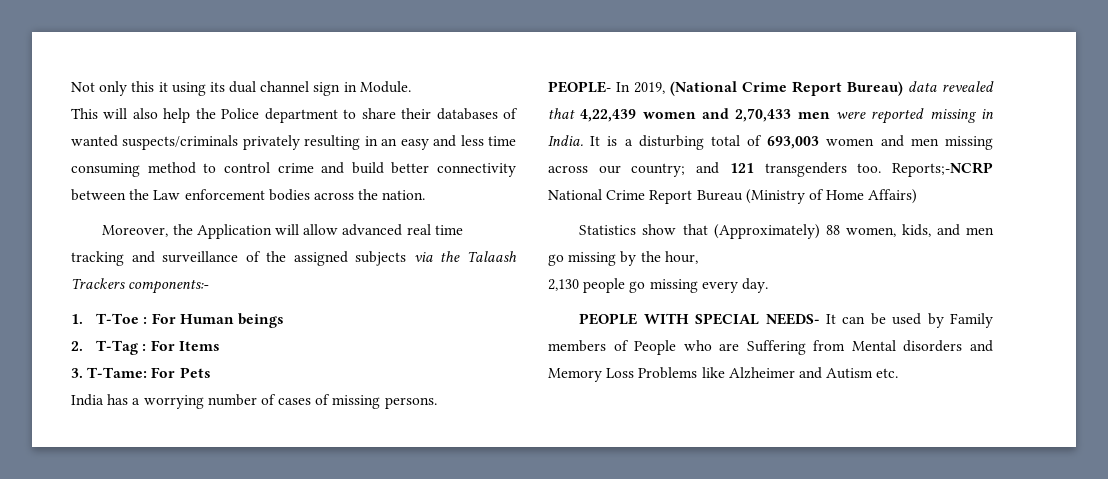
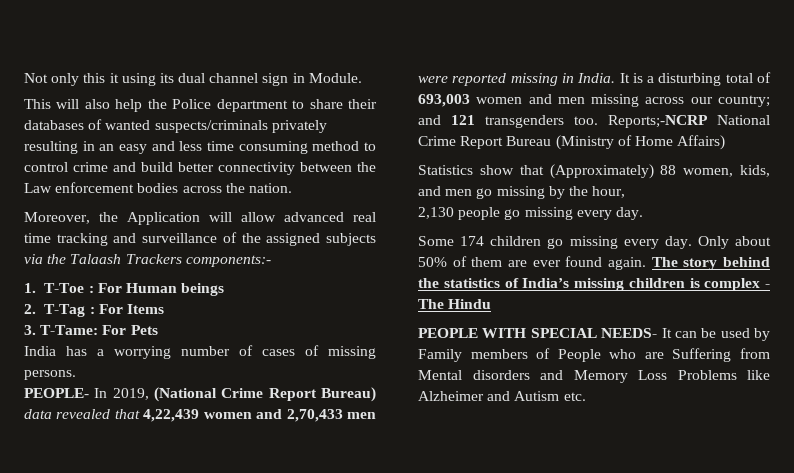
+ Some 174 children go missing every day. Only about 50% of them are ever found again. The story behind the statistics of India’s missing children is complex - The Hindu

